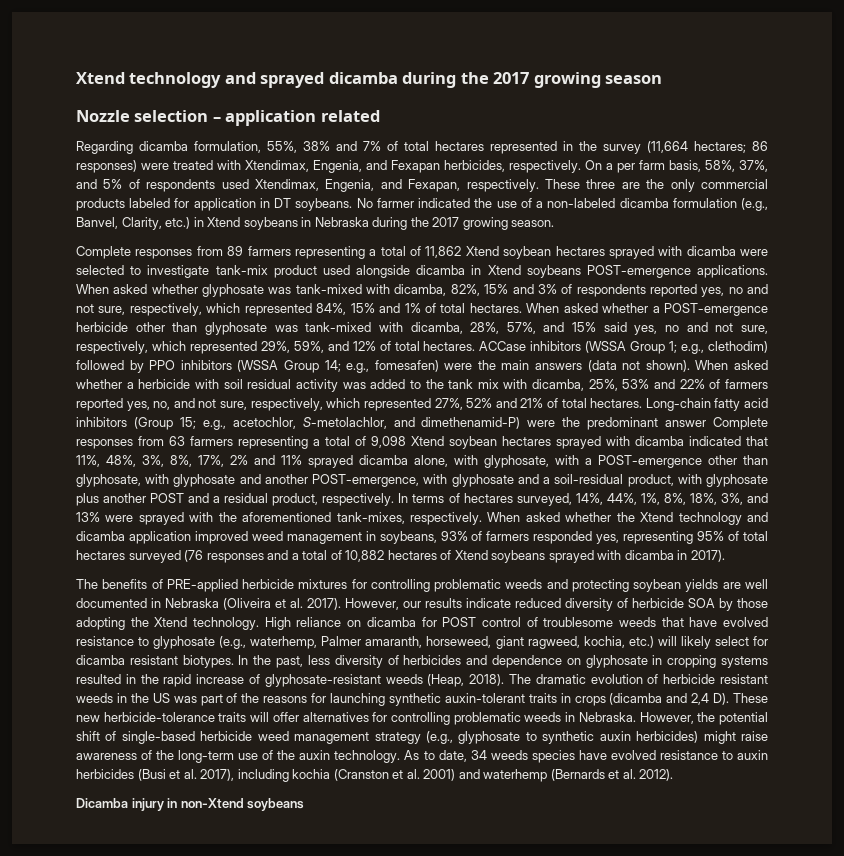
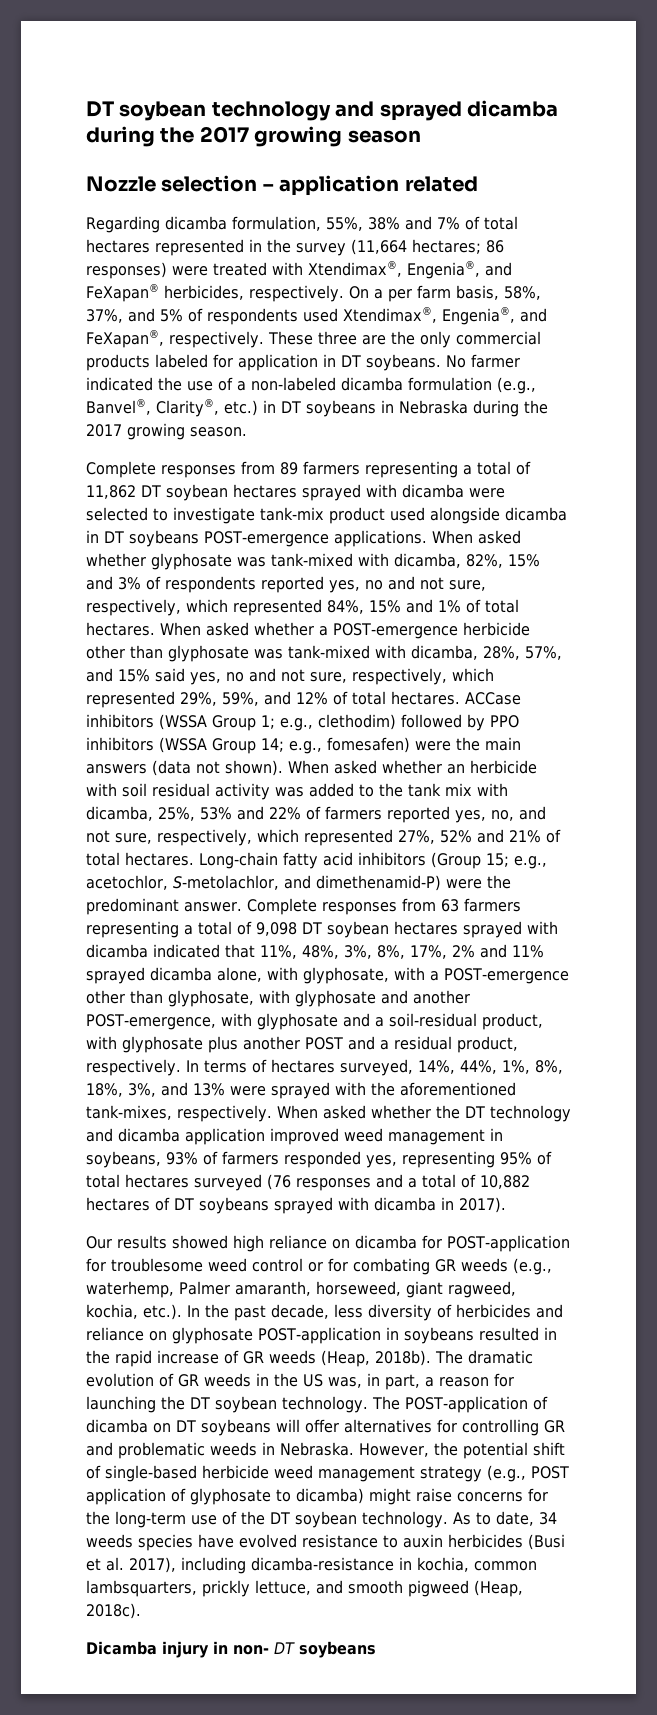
- Xtend technology and sprayed dicamba during the 2017 growing season
+ DT soybean technology and sprayed dicamba during the 2017 growing season
- Regarding dicamba formulation, 55%, 38% and 7% of total hectares represented in the survey (11,664 hectares; 86 responses) were treated with Xtendimax, Engenia, and Fexapan herbicides, respectively.
+ Regarding dicamba formulation, 55%, 38% and 7% of total hectares represented in the survey (11,664 hectares; 86 responses) were treated with Xtendimax®, Engenia®, and FeXapan® herbicides, respectively.
- On a per farm basis, 58%, 37%, and 5% of respondents used Xtendimax, Engenia, and Fexapan, respectively.
+ On a per farm basis, 58%, 37%, and 5% of respondents used Xtendimax®, Engenia®, and FeXapan®, respectively.
- No farmer indicated the use of a non-labeled dicamba formulation (e.g., Banvel, Clarity, etc.) in Xtend soybeans in Nebraska during the 2017 growing season.
+ No farmer indicated the use of a non-labeled dicamba formulation (e.g., Banvel®, Clarity®, etc.) in DT soybeans in Nebraska during the 2017 growing season.
- Complete responses from 89 farmers representing a total of 11,862 Xtend soybean hectares sprayed with dicamba were selected to investigate tank-mix product used alongside dicamba in Xtend soybeans POST-emergence applications.
+ Complete responses from 89 farmers representing a total of 11,862 DT soybean hectares sprayed with dicamba were selected to investigate tank-mix product used alongside dicamba in DT soybeans POST-emergence applications.
- When asked whether a herbicide with soil residual activity was added to the tank mix with dicamba, 25%, 53% and 22% of farmers reported yes, no, and not sure, respectively, which represented 27%, 52% and 21% of total hectares.
+ When asked whether an herbicide with soil residual activity was added to the tank mix with dicamba, 25%, 53% and 22% of farmers reported yes, no, and not sure, respectively, which represented 27%, 52% and 21% of total hectares.
- e.g., acetochlor, S-metolachlor, and dimethenamid-P) were the predominant answer Complete responses from 63 farmers representing a total of 9,098 Xtend soybean hectares sprayed with dicamba indicated that 11%, 48%, 3%, 8%, 17%, 2% and 11% sprayed dicamba alone, with glyphosate, with a POST-emergence other than glyphosate, with glyphosate and another POST-emergence, with glyphosate and a soil-residual product, with glyphosate plus another POST and a residual product, respectively.
+ e.g., acetochlor, S-metolachlor, and dimethenamid-P) were the predominant answer. Complete responses from 63 farmers representing a total of 9,098 DT soybean hectares sprayed with dicamba indicated that 11%, 48%, 3%, 8%, 17%, 2% and 11% sprayed dicamba alone, with glyphosate, with a POST-emergence other than glyphosate, with glyphosate and another POST-emergence, with glyphosate and a soil-residual product, with glyphosate plus another POST and a residual product, respectively.
- When asked whether the Xtend technology and dicamba application improved weed management in soybeans, 93% of farmers responded yes, representing 95% of total hectares surveyed (76 responses and a total of 10,882 hectares of Xtend soybeans sprayed with dicamba in 2017).
+ When asked whether the DT technology and dicamba application improved weed management in soybeans, 93% of farmers responded yes, representing 95% of total hectares surveyed (76 responses and a total of 10,882 hectares of DT soybeans sprayed with dicamba in 2017).
- The benefits of PRE-applied herbicide mixtures for controlling problematic weeds and protecting soybean yields are well documented in Nebraska (Oliveira et al. 2017). However, our results indicate reduced diversity of herbicide SOA by those adopting the Xtend technology. High reliance on dicamba for POST control of troublesome weeds that have evolved resistance to glyphosate (e.g., waterhemp, Palmer amaranth, horseweed, giant ragweed, kochia, etc.) will likely select for dicamba resistant biotypes. In the past, less diversity of herbicides and dependence on glyphosate in cropping systems resulted in the rapid increase of glyphosate-resistant weeds (Heap, 2018).
+ Our results showed high reliance on dicamba for POST-application for troublesome weed control or for combating GR weeds (e.g., waterhemp, Palmer amaranth, horseweed, giant ragweed, kochia, etc.). In the past decade, less diversity of herbicides and reliance on glyphosate POST-application in soybeans resulted in the rapid increase of GR weeds (Heap, 2018b).
- The dramatic evolution of herbicide resistant weeds in the US was part of the reasons for launching synthetic auxin-tolerant traits in crops (dicamba and 2,4 D). These new herbicide-tolerance traits will offer alternatives for controlling problematic weeds in Nebraska.
+ The dramatic evolution of GR weeds in the US was, in part, a reason for launching the DT soybean technology. The POST-application of dicamba on DT soybeans will offer alternatives for controlling GR and problematic weeds in Nebraska.
- However, the potential shift of single-based herbicide weed management strategy (e.g., glyphosate to synthetic auxin herbicides) might raise awareness of the long-term use of the auxin technology.
+ However, the potential shift of single-based herbicide weed management strategy (e.g., POST application of glyphosate to dicamba) might raise concerns for the long-term use of the DT soybean technology.
- As to date, 34 weeds species have evolved resistance to auxin herbicides (Busi et al. 2017), including kochia (Cranston et al. 2001) and waterhemp (Bernards et al. 2012).
+ As to date, 34 weeds species have evolved resistance to auxin herbicides (Busi et al. 2017), including dicamba-resistance in kochia, common lambsquarters, prickly lettuce, and smooth pigweed (Heap, 2018c).
- Dicamba injury in non-Xtend soybeans
+ Dicamba injury in non- DT soybeans

